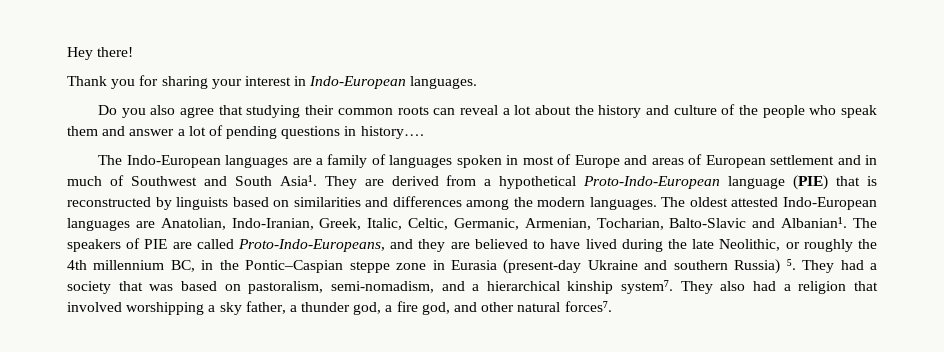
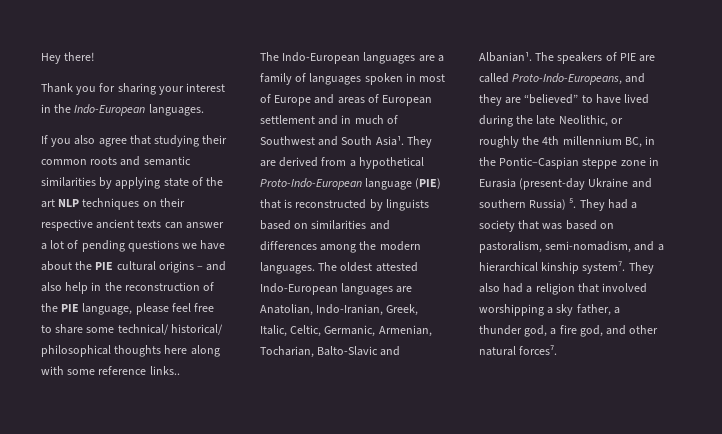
- Thank you for sharing your interest in Indo-European languages.
+ Thank you for sharing your interest in the Indo-European languages.
- Do you also agree that studying their common roots can reveal a lot about the history and culture of the people who speak them and answer a lot of pending questions in history….
+ If you also agree that studying their common roots and semantic similarities by applying state of the art NLP techniques on their respective ancient texts can answer a lot of pending questions we have about the PIE cultural origins – and also help in the reconstruction of the PIE language, please feel free to share some technical/ historical/ philosophical thoughts here along with some reference links..
- The speakers of PIE are called Proto-Indo-Europeans, and they are believed to have lived during the late Neolithic, or roughly the 4th millennium BC, in the Pontic–Caspian steppe zone in Eurasia (present-day Ukraine and southern Russia) ⁵. They had a society that was based on pastoralism, semi-nomadism, and a hierarchical kinship system⁷.
+ The speakers of PIE are called Proto-Indo-Europeans, and they are “believed” to have lived during the late Neolithic, or roughly the 4th millennium BC, in the Pontic–Caspian steppe zone in Eurasia (present-day Ukraine and southern Russia) ⁵. They had a society that was based on pastoralism, semi-nomadism, and a hierarchical kinship system⁷.

